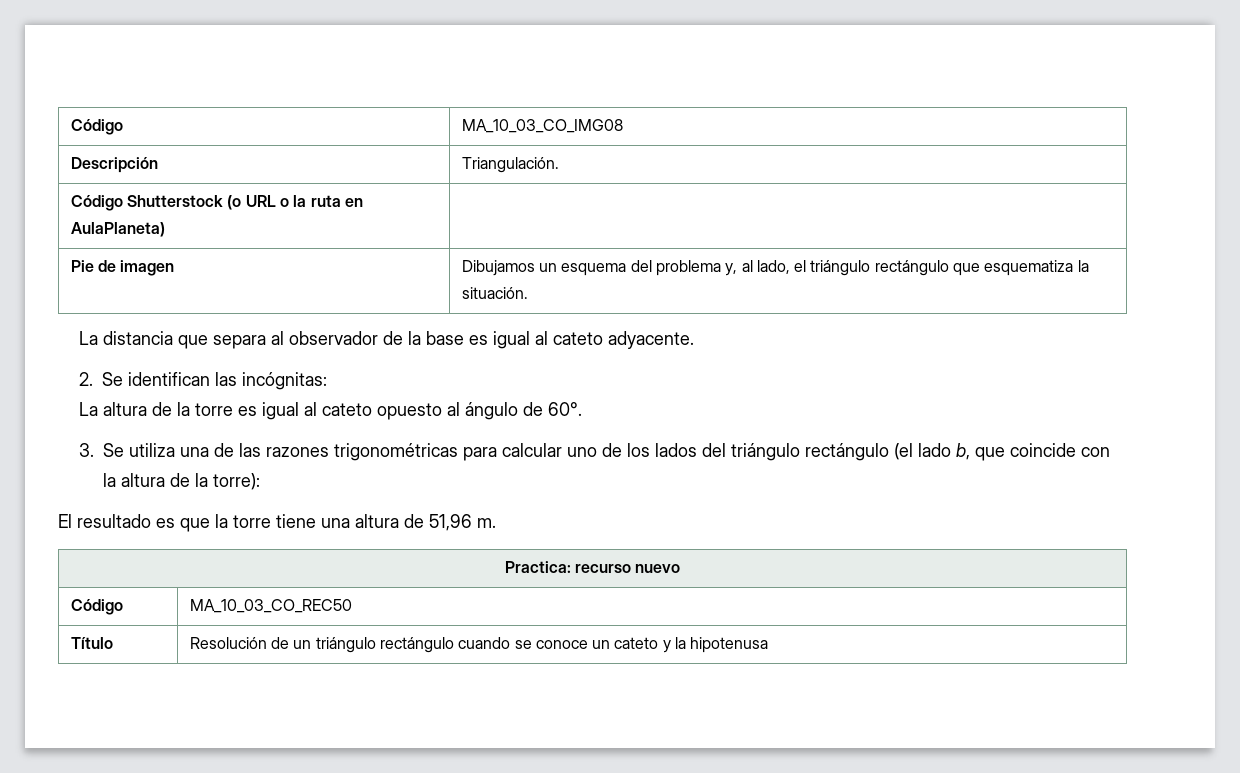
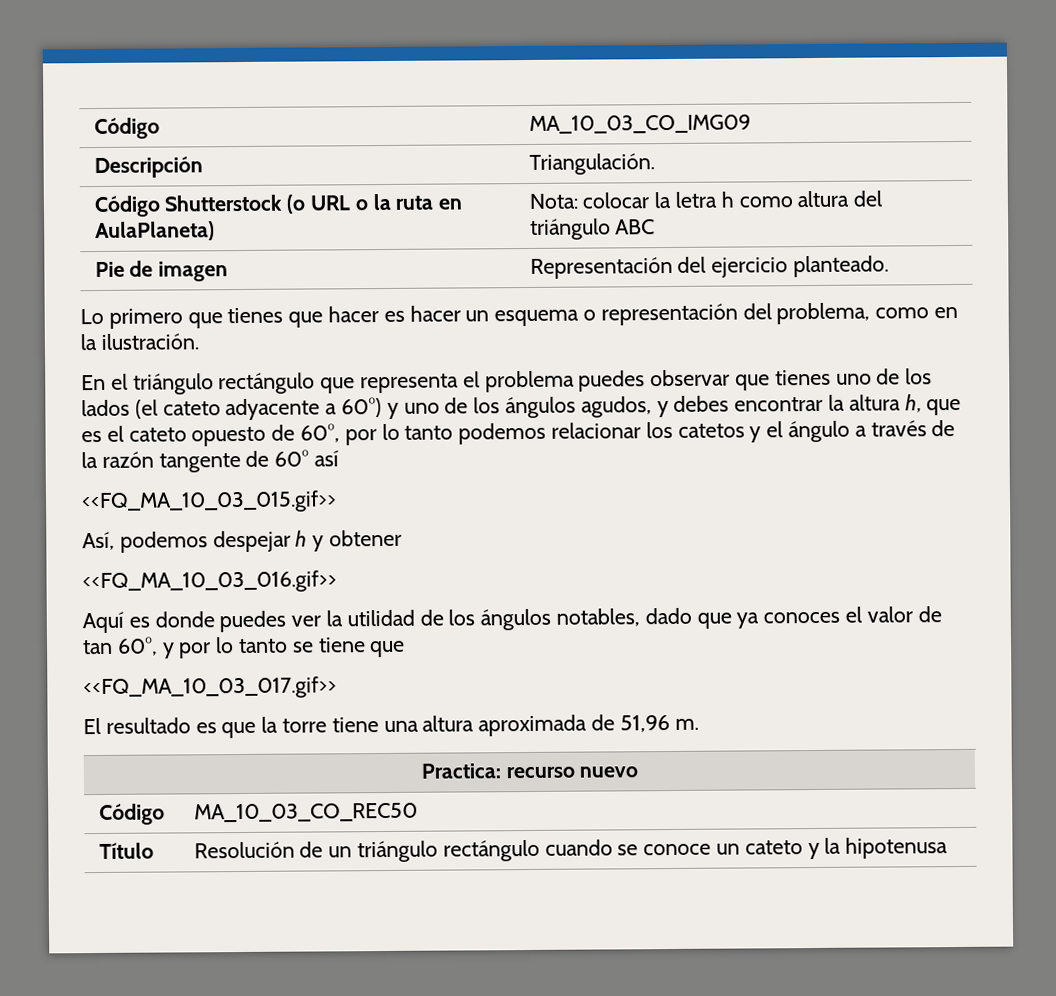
- Código | MA_10_03_CO_IMG08
+ Código | MA_10_03_CO_IMG09
- Código Shutterstock (o URL o la ruta en AulaPlaneta) |
- Pie de imagen | Dibujamos un esquema del problema y, al lado, el triángulo rectángulo que esquematiza la situación.
- La distancia que separa al observador de la base es igual al cateto adyacente.
- 2. Se identifican las incógnitas:
- La altura de la torre es igual al cateto opuesto al ángulo de 60°.
- 3. Se utiliza una de las razones trigonométricas para calcular uno de los lados del triángulo rectángulo (el lado b, que coincide con la altura de la torre):
+ Código Shutterstock (o URL o la ruta en AulaPlaneta) | Nota: colocar la letra h como altura del triángulo ABC
+ Pie de imagen | Representación del ejercicio planteado.
+ Lo primero que tienes que hacer es hacer un esquema o representación del problema, como en la ilustración.
+ En el triángulo rectángulo que representa el problema puedes observar que tienes uno de los lados (el cateto adyacente a 60°) y uno de los ángulos agudos, y debes encontrar la altura h, que es el cateto opuesto de 60°, por lo tanto podemos relacionar los catetos y el ángulo a través de la razón tangente de 60° así
+ <<FQ_MA_10_03_015.gif>>
+ Así, podemos despejar h y obtener
+ <<FQ_MA_10_03_016.gif>>
+ Aquí es donde puedes ver la utilidad de los ángulos notables, dado que ya conoces el valor de tan 60°, y por lo tanto se tiene que
+ <<FQ_MA_10_03_017.gif>>
- El resultado es que la torre tiene una altura de 51,96 m.
+ El resultado es que la torre tiene una altura aproximada de 51,96 m.

